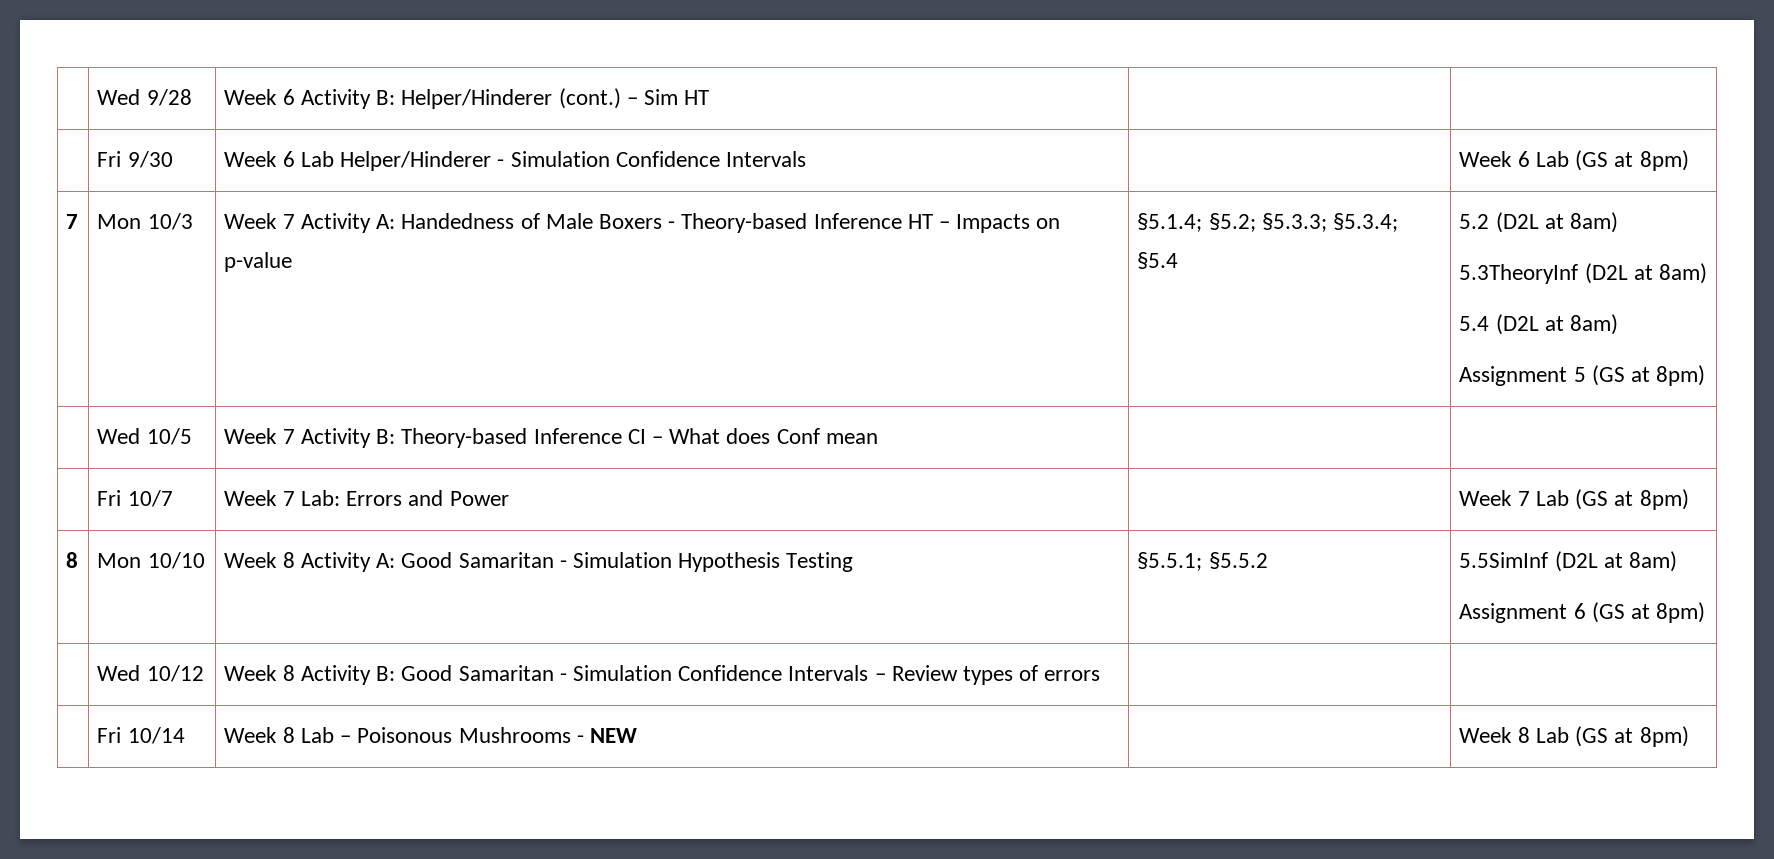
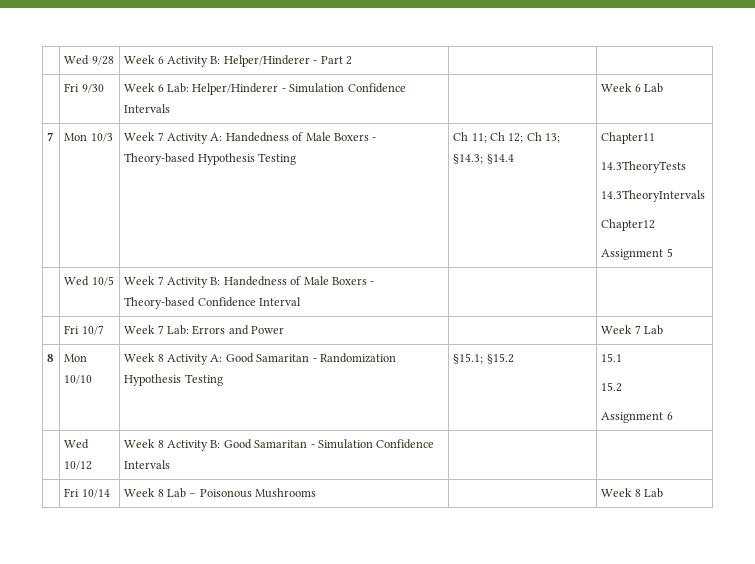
- | Wed 9/28 | Week 6 Activity B: Helper/Hinderer (cont.) – Sim HT | |
+ | Wed 9/28 | Week 6 Activity B: Helper/Hinderer - Part 2 | |
- | Fri 9/30 | Week 6 Lab Helper/Hinderer - Simulation Confidence Intervals | | Week 6 Lab (GS at 8pm)
+ | Fri 9/30 | Week 6 Lab: Helper/Hinderer - Simulation Confidence Intervals | | Week 6 Lab
- Week 7 Activity A: Handedness of Male Boxers - Theory-based Inference HT – Impacts on p-value | §5.1.4; §5.2; §5.3.3; §5.3.4; §5.4 | 5.2 (D2L at 8am)
- 5.3TheoryInf (D2L at 8am)
- 5.4 (D2L at 8am)
+ Week 7 Activity A: Handedness of Male Boxers - Theory-based Hypothesis Testing | Ch 11; Ch 12; Ch 13; §14.3; §14.4 | Chapter11
+ 14.3TheoryTests
+ 14.3TheoryIntervals
+ Chapter12
- Assignment 5 (GS at 8pm)
+ Assignment 5
- | Wed 10/5 | Week 7 Activity B: Theory-based Inference CI – What does Conf mean | |
+ | Wed 10/5 | Week 7 Activity B: Handedness of Male Boxers - Theory-based Confidence Interval | |
- | Fri 10/7 | Week 7 Lab: Errors and Power | | Week 7 Lab (GS at 8pm)
+ | Fri 10/7 | Week 7 Lab: Errors and Power | | Week 7 Lab
- 8 | Mon 10/10 | Week 8 Activity A: Good Samaritan - Simulation Hypothesis Testing | §5.5.1; §5.5.2 | 5.5SimInf (D2L at 8am)
- Assignment 6 (GS at 8pm)
+ 8 | Mon 10/10 | Week 8 Activity A: Good Samaritan - Randomization Hypothesis Testing | §15.1; §15.2 | 15.1
+ 15.2
+ Assignment 6
- | Wed 10/12 | Week 8 Activity B: Good Samaritan - Simulation Confidence Intervals – Review types of errors | |
+ | Wed 10/12 | Week 8 Activity B: Good Samaritan - Simulation Confidence Intervals | |
- | Fri 10/14 | Week 8 Lab – Poisonous Mushrooms - NEW | | Week 8 Lab (GS at 8pm)
+ | Fri 10/14 | Week 8 Lab – Poisonous Mushrooms | | Week 8 Lab

